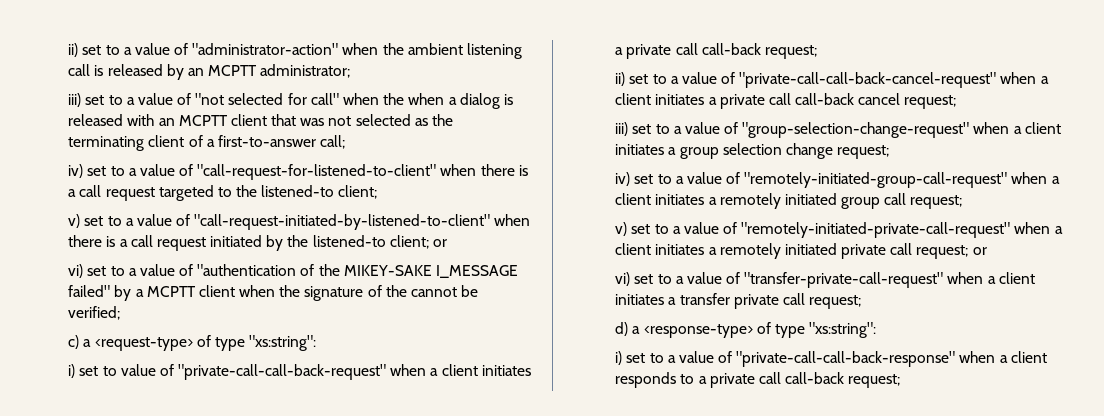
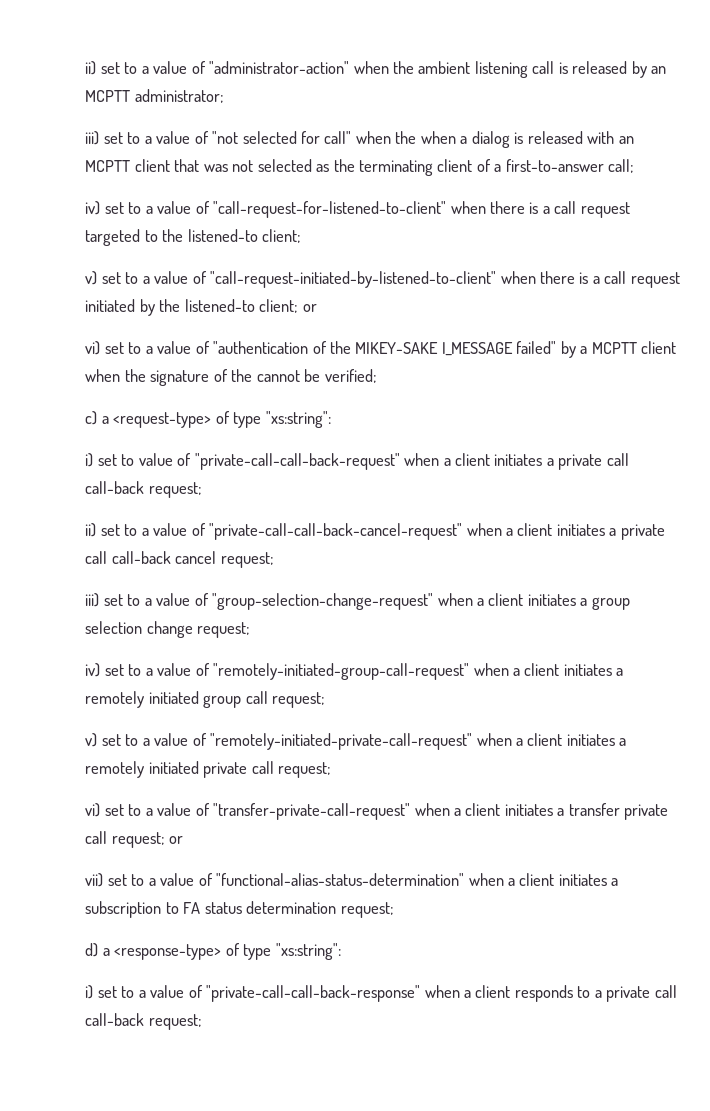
- v) set to a value of "remotely-initiated-private-call-request" when a client initiates a remotely initiated private call request; or
+ v) set to a value of "remotely-initiated-private-call-request" when a client initiates a remotely initiated private call request;
- vi) set to a value of "transfer-private-call-request" when a client initiates a transfer private call request;
+ vi) set to a value of "transfer-private-call-request" when a client initiates a transfer private call request; or
+ vii) set to a value of "functional-alias-status-determination" when a client initiates a subscription to FA status determination request;

